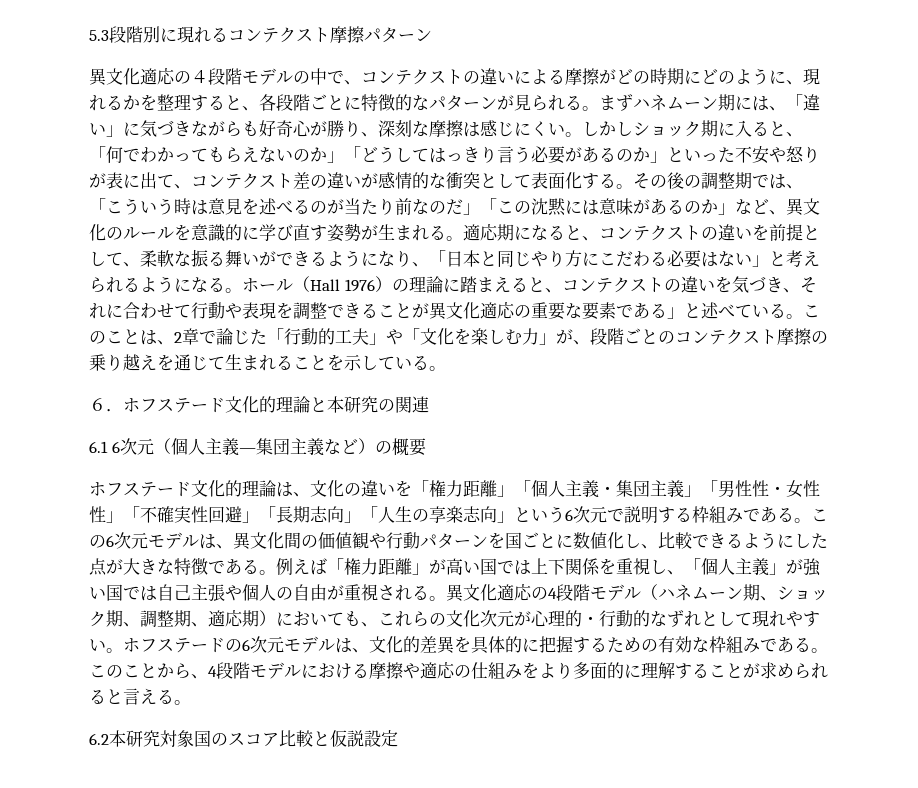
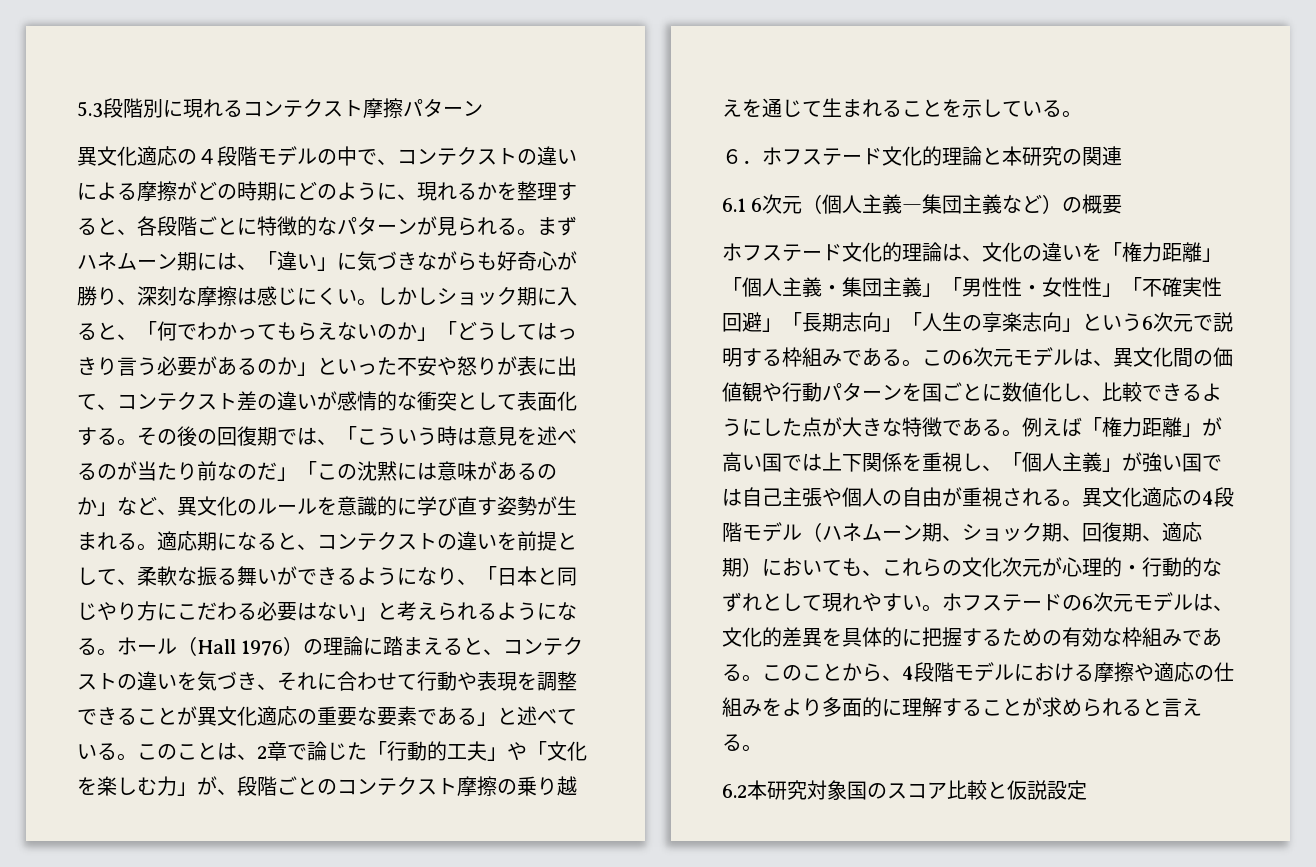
- その後の調整期では、「こういう時は意見を述べるのが当たり前なのだ」「この沈黙には意味があるのか」など、異文化のルールを意識的に学び直す姿勢が生まれる。
+ その後の回復期では、「こういう時は意見を述べるのが当たり前なのだ」「この沈黙には意味があるのか」など、異文化のルールを意識的に学び直す姿勢が生まれる。
- 異文化適応の4段階モデル（ハネムーン期、ショック期、調整期、適応期）においても、これらの文化次元が心理的・行動的なずれとして現れやすい。
+ 異文化適応の4段階モデル（ハネムーン期、ショック期、回復期、適応期）においても、これらの文化次元が心理的・行動的なずれとして現れやすい。

